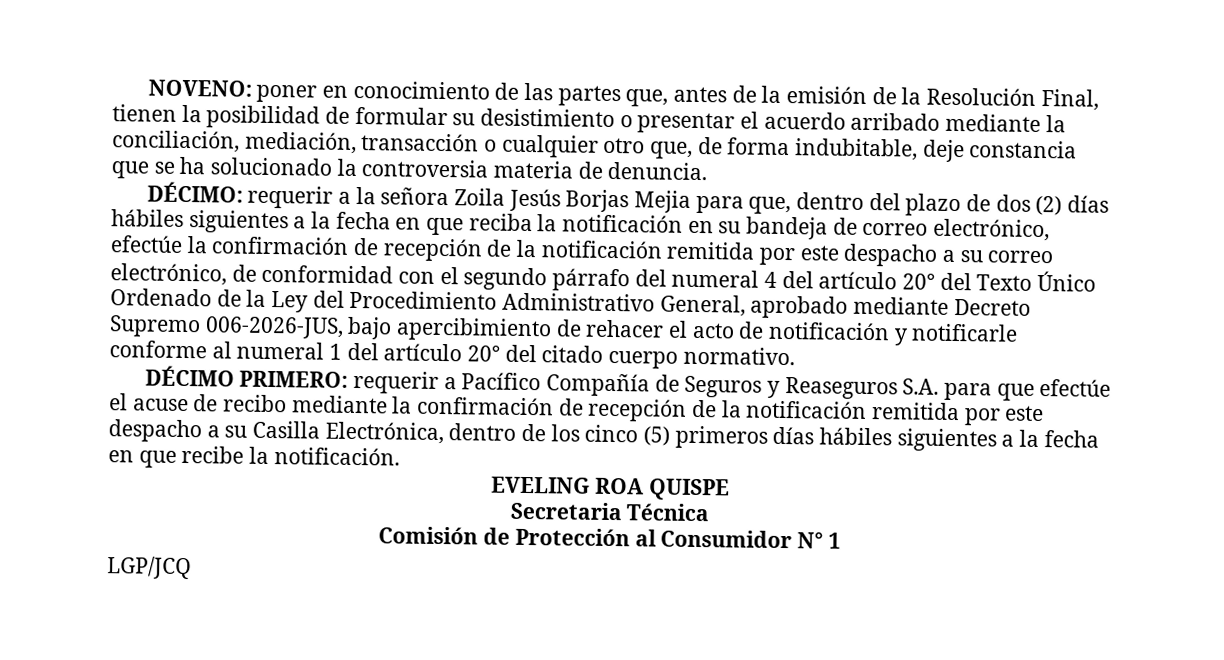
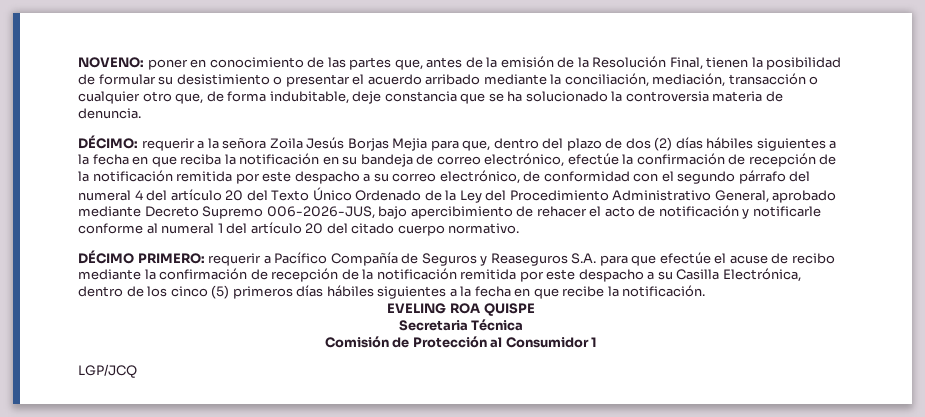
- requerir a la señora Zoila Jesús Borjas Mejia para que, dentro del plazo de dos (2) días hábiles siguientes a la fecha en que reciba la notificación en su bandeja de correo electrónico, efectúe la confirmación de recepción de la notificación remitida por este despacho a su correo electrónico, de conformidad con el segundo párrafo del numeral 4 del artículo 20° del Texto Único Ordenado de la Ley del Procedimiento Administrativo General, aprobado mediante Decreto Supremo 006-2026-JUS, bajo apercibimiento de rehacer el acto de notificación y notificarle conforme al numeral 1 del artículo 20° del citado cuerpo normativo.
+ requerir a la señora Zoila Jesús Borjas Mejia para que, dentro del plazo de dos (2) días hábiles siguientes a la fecha en que reciba la notificación en su bandeja de correo electrónico, efectúe la confirmación de recepción de la notificación remitida por este despacho a su correo electrónico, de conformidad con el segundo párrafo del numeral 4 del artículo 20 del Texto Único Ordenado de la Ley del Procedimiento Administrativo General, aprobado mediante Decreto Supremo 006-2026-JUS, bajo apercibimiento de rehacer el acto de notificación y notificarle conforme al numeral 1 del artículo 20 del citado cuerpo normativo.
- Comisión de Protección al Consumidor N° 1
+ Comisión de Protección al Consumidor 1

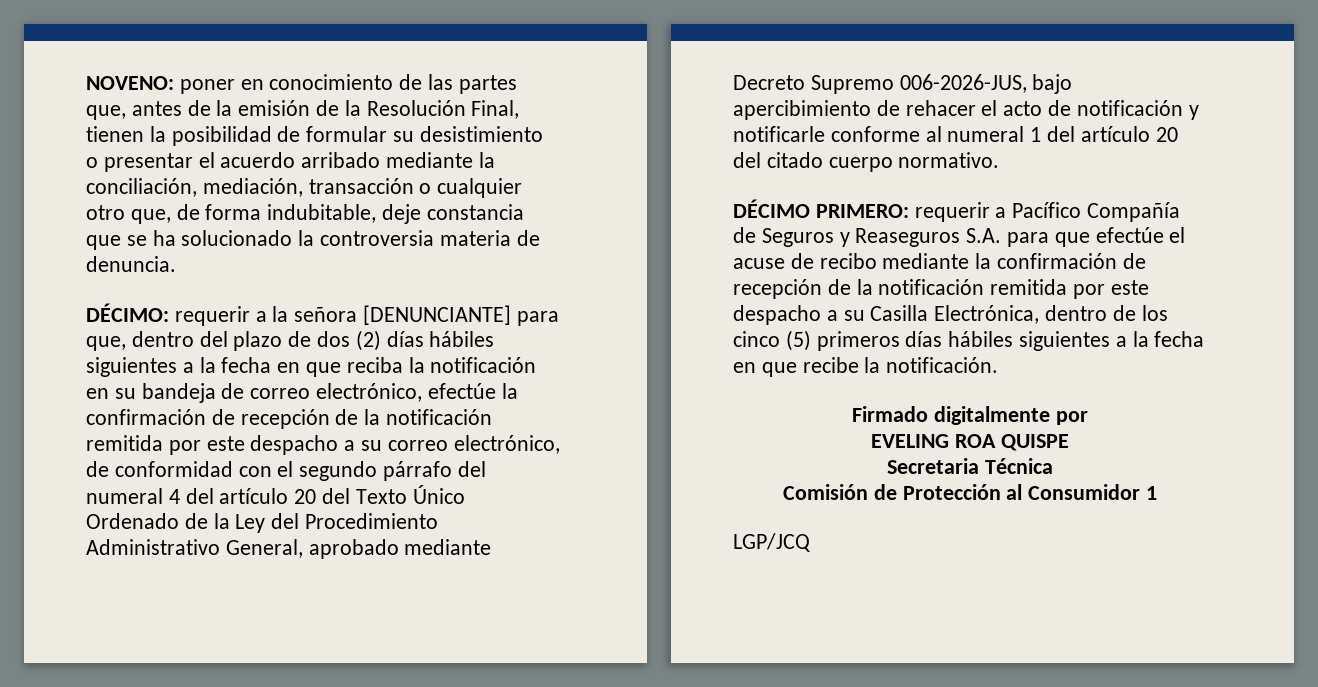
- requerir a la señora Zoila Jesús Borjas Mejia para que, dentro del plazo de dos (2) días hábiles siguientes a la fecha en que reciba la notificación en su bandeja de correo electrónico, efectúe la confirmación de recepción de la notificación remitida por este despacho a su correo electrónico, de conformidad con el segundo párrafo del numeral 4 del artículo 20 del Texto Único Ordenado de la Ley del Procedimiento Administrativo General, aprobado mediante Decreto Supremo 006-2026-JUS, bajo apercibimiento de rehacer el acto de notificación y notificarle conforme al numeral 1 del artículo 20 del citado cuerpo normativo.
+ requerir a la señora [DENUNCIANTE] para que, dentro del plazo de dos (2) días hábiles siguientes a la fecha en que reciba la notificación en su bandeja de correo electrónico, efectúe la confirmación de recepción de la notificación remitida por este despacho a su correo electrónico, de conformidad con el segundo párrafo del numeral 4 del artículo 20 del Texto Único Ordenado de la Ley del Procedimiento Administrativo General, aprobado mediante Decreto Supremo 006-2026-JUS, bajo apercibimiento de rehacer el acto de notificación y notificarle conforme al numeral 1 del artículo 20 del citado cuerpo normativo.
+ Firmado digitalmente por

